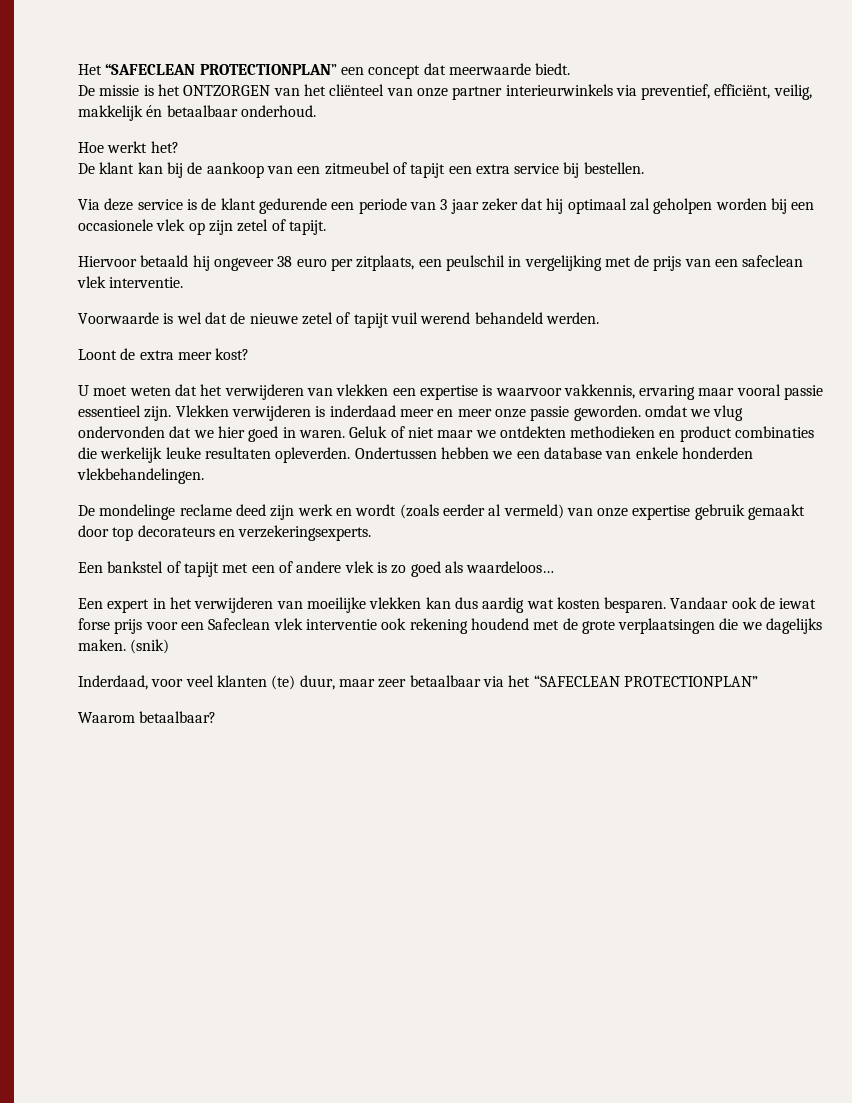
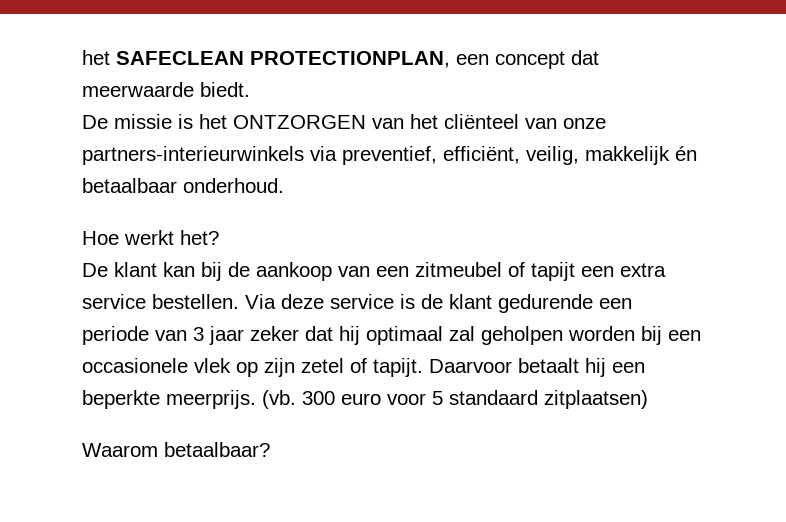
- Het “SAFECLEAN PROTECTIONPLAN” een concept dat meerwaarde biedt.
+ het SAFECLEAN PROTECTIONPLAN, een concept dat meerwaarde biedt.
- De missie is het ONTZORGEN van het cliënteel van onze partner interieurwinkels via preventief, efficiënt, veilig, makkelijk én betaalbaar onderhoud.
+ De missie is het ONTZORGEN van het cliënteel van onze partners-interieurwinkels via preventief, efficiënt, veilig, makkelijk én betaalbaar onderhoud.
- De klant kan bij de aankoop van een zitmeubel of tapijt een extra service bij bestellen.
- Via deze service is de klant gedurende een periode van 3 jaar zeker dat hij optimaal zal geholpen worden bij een occasionele vlek op zijn zetel of tapijt.
- Hiervoor betaald hij ongeveer 38 euro per zitplaats, een peulschil in vergelijking met de prijs van een safeclean vlek interventie.
- Voorwaarde is wel dat de nieuwe zetel of tapijt vuil werend behandeld werden.
- Loont de extra meer kost?
- U moet weten dat het verwijderen van vlekken een expertise is waarvoor vakkennis, ervaring maar vooral passie essentieel zijn. Vlekken verwijderen is inderdaad meer en meer onze passie geworden. omdat we vlug ondervonden dat we hier goed in waren. Geluk of niet maar we ontdekten methodieken en product combinaties die werkelijk leuke resultaten opleverden. Ondertussen hebben we een database van enkele honderden vlekbehandelingen.
- De mondelinge reclame deed zijn werk en wordt (zoals eerder al vermeld) van onze expertise gebruik gemaakt door top decorateurs en verzekeringsexperts.
- Een bankstel of tapijt met een of andere vlek is zo goed als waardeloos…
- Een expert in het verwijderen van moeilijke vlekken kan dus aardig wat kosten besparen. Vandaar ook de iewat forse prijs voor een Safeclean vlek interventie ook rekening houdend met de grote verplaatsingen die we dagelijks maken. (snik)
- Inderdaad, voor veel klanten (te) duur, maar zeer betaalbaar via het “SAFECLEAN PROTECTIONPLAN”
+ De klant kan bij de aankoop van een zitmeubel of tapijt een extra service bestellen. Via deze service is de klant gedurende een periode van 3 jaar zeker dat hij optimaal zal geholpen worden bij een occasionele vlek op zijn zetel of tapijt. Daarvoor betaalt hij een beperkte meerprijs. (vb. 300 euro voor 5 standaard zitplaatsen)

